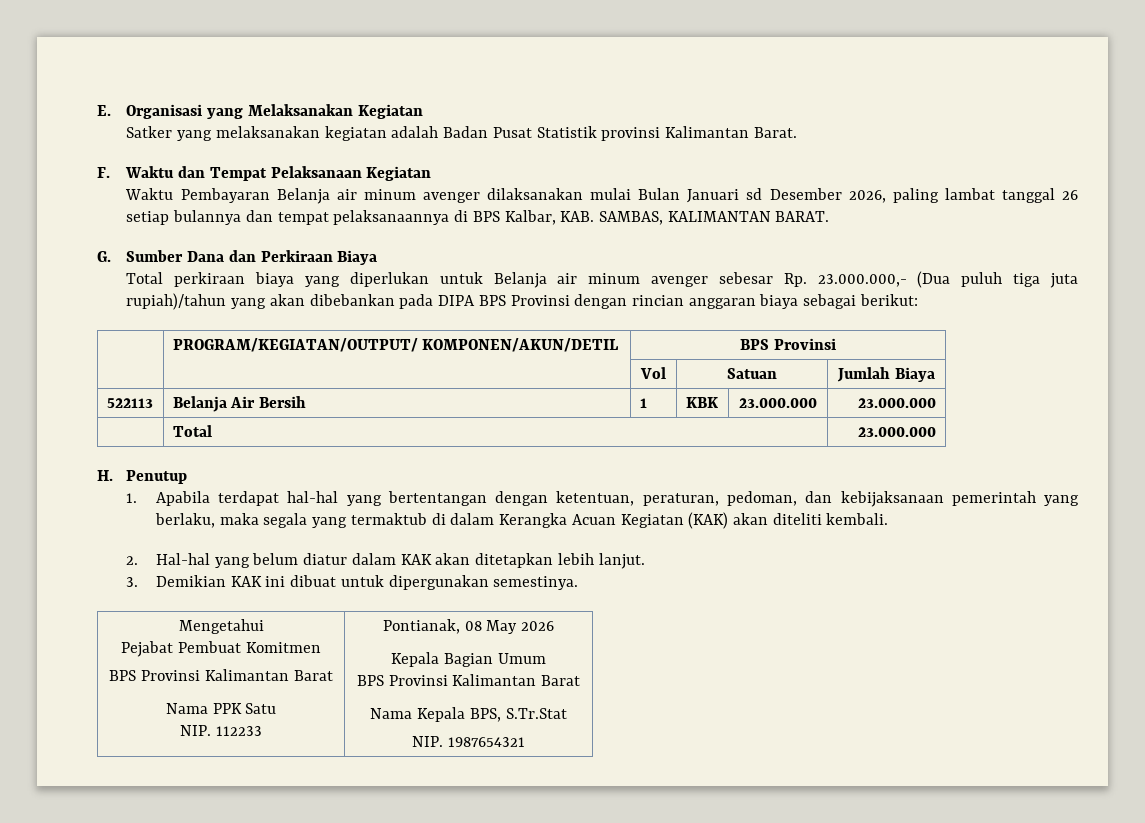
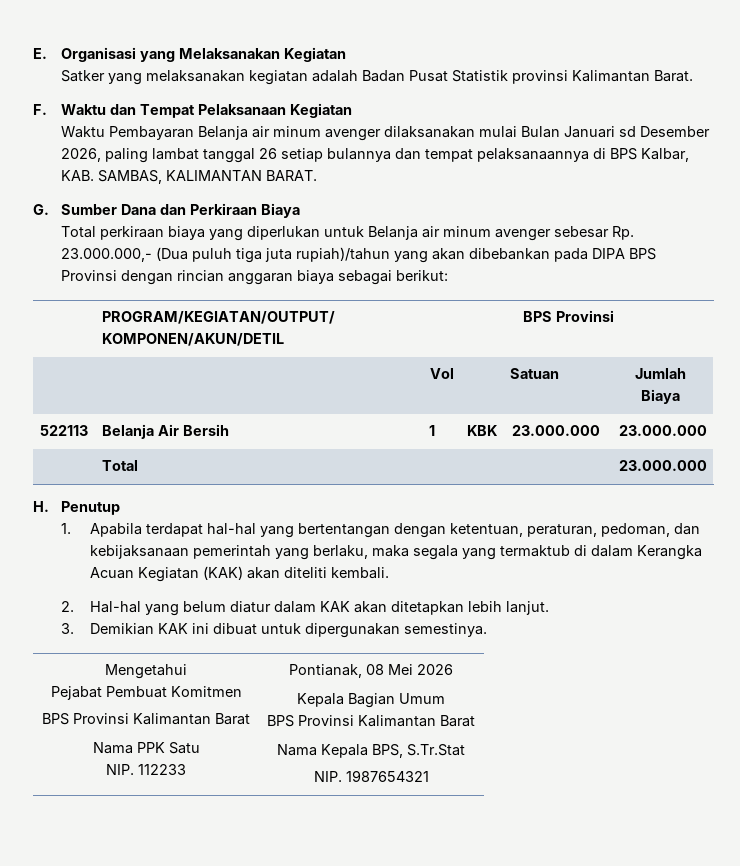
  Mengetahui
  Pejabat Pembuat Komitmen
  BPS Provinsi Kalimantan Barat
  Nama PPK Satu
- NIP. 112233 | Pontianak, 08 May 2026
+ NIP. 112233 | Pontianak, 08 Mei 2026

